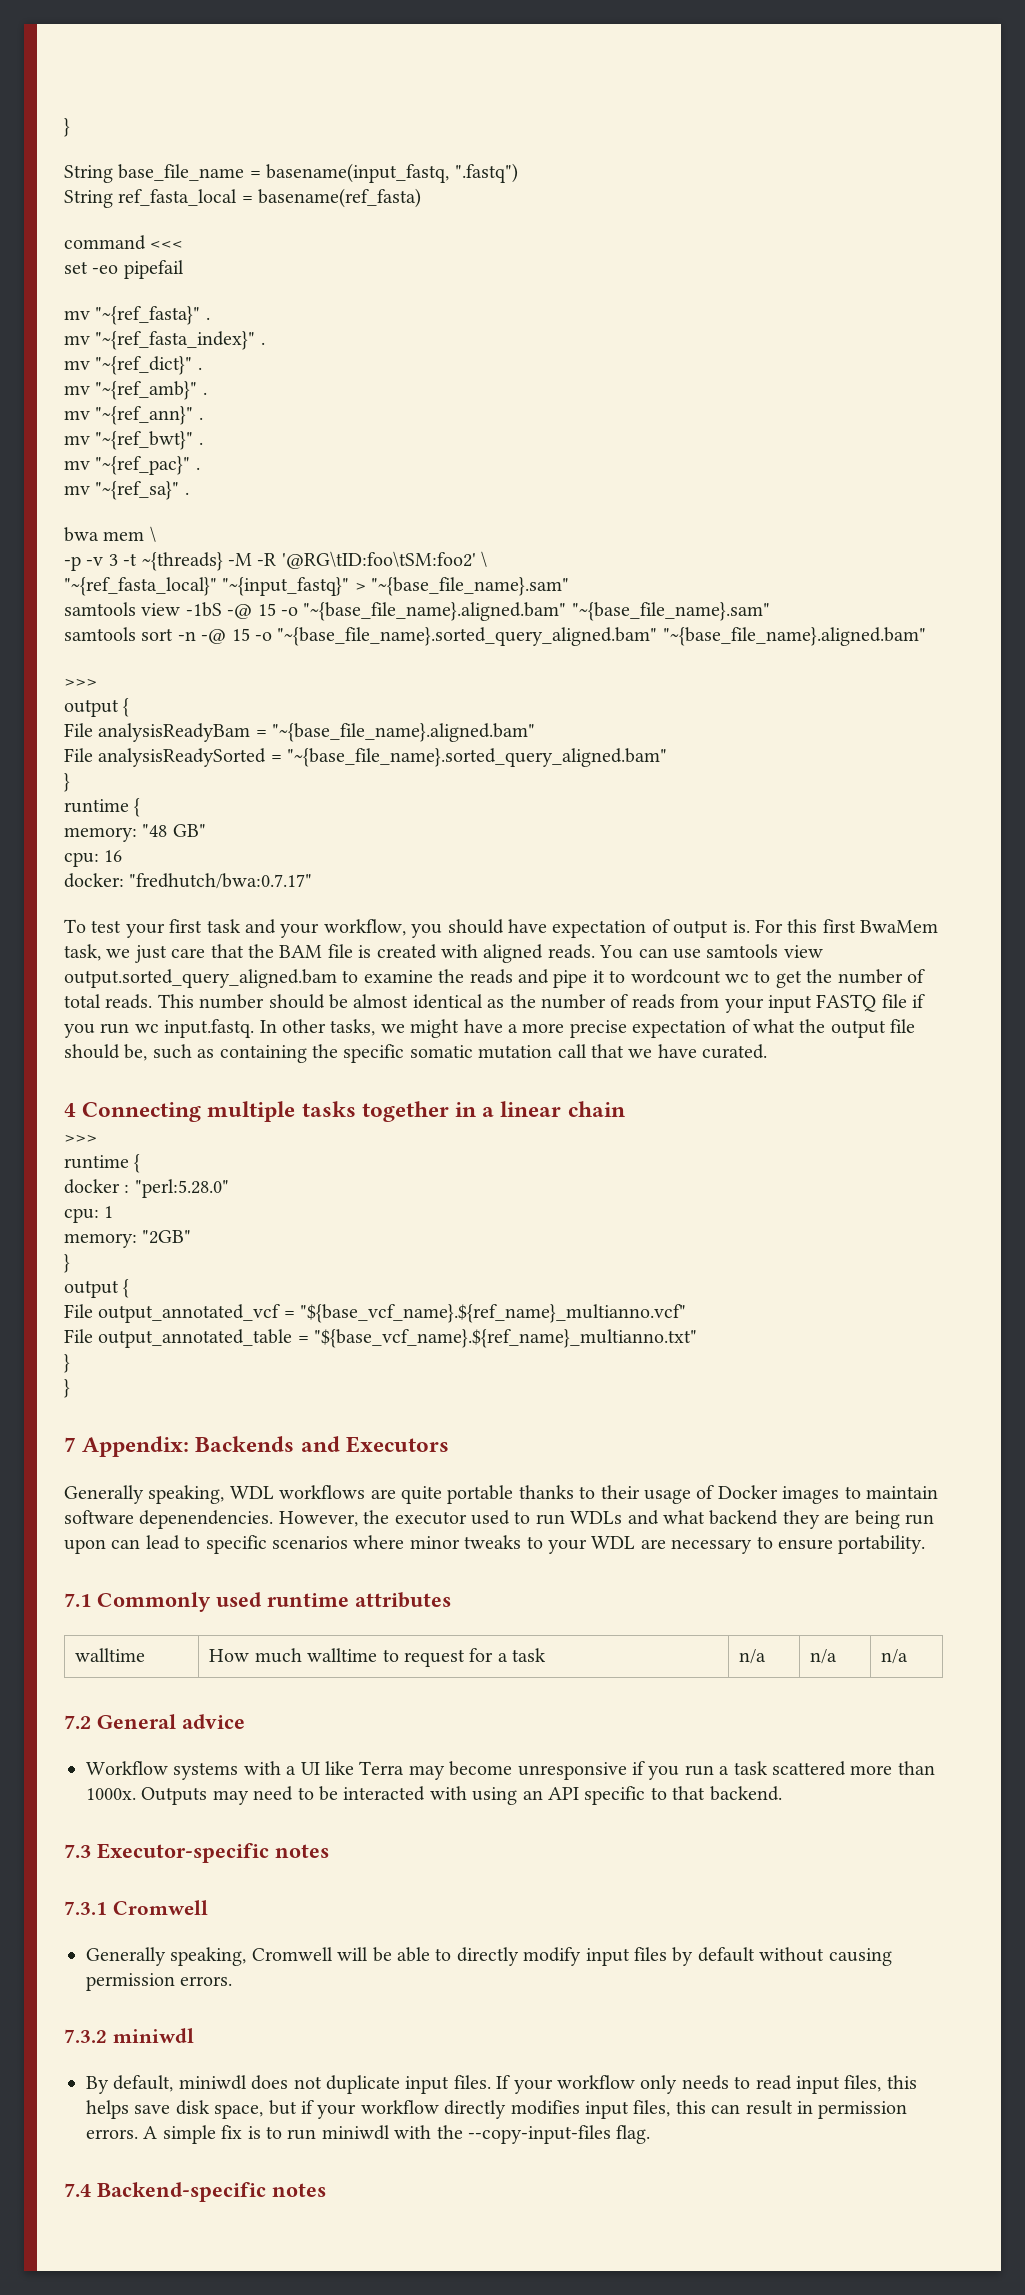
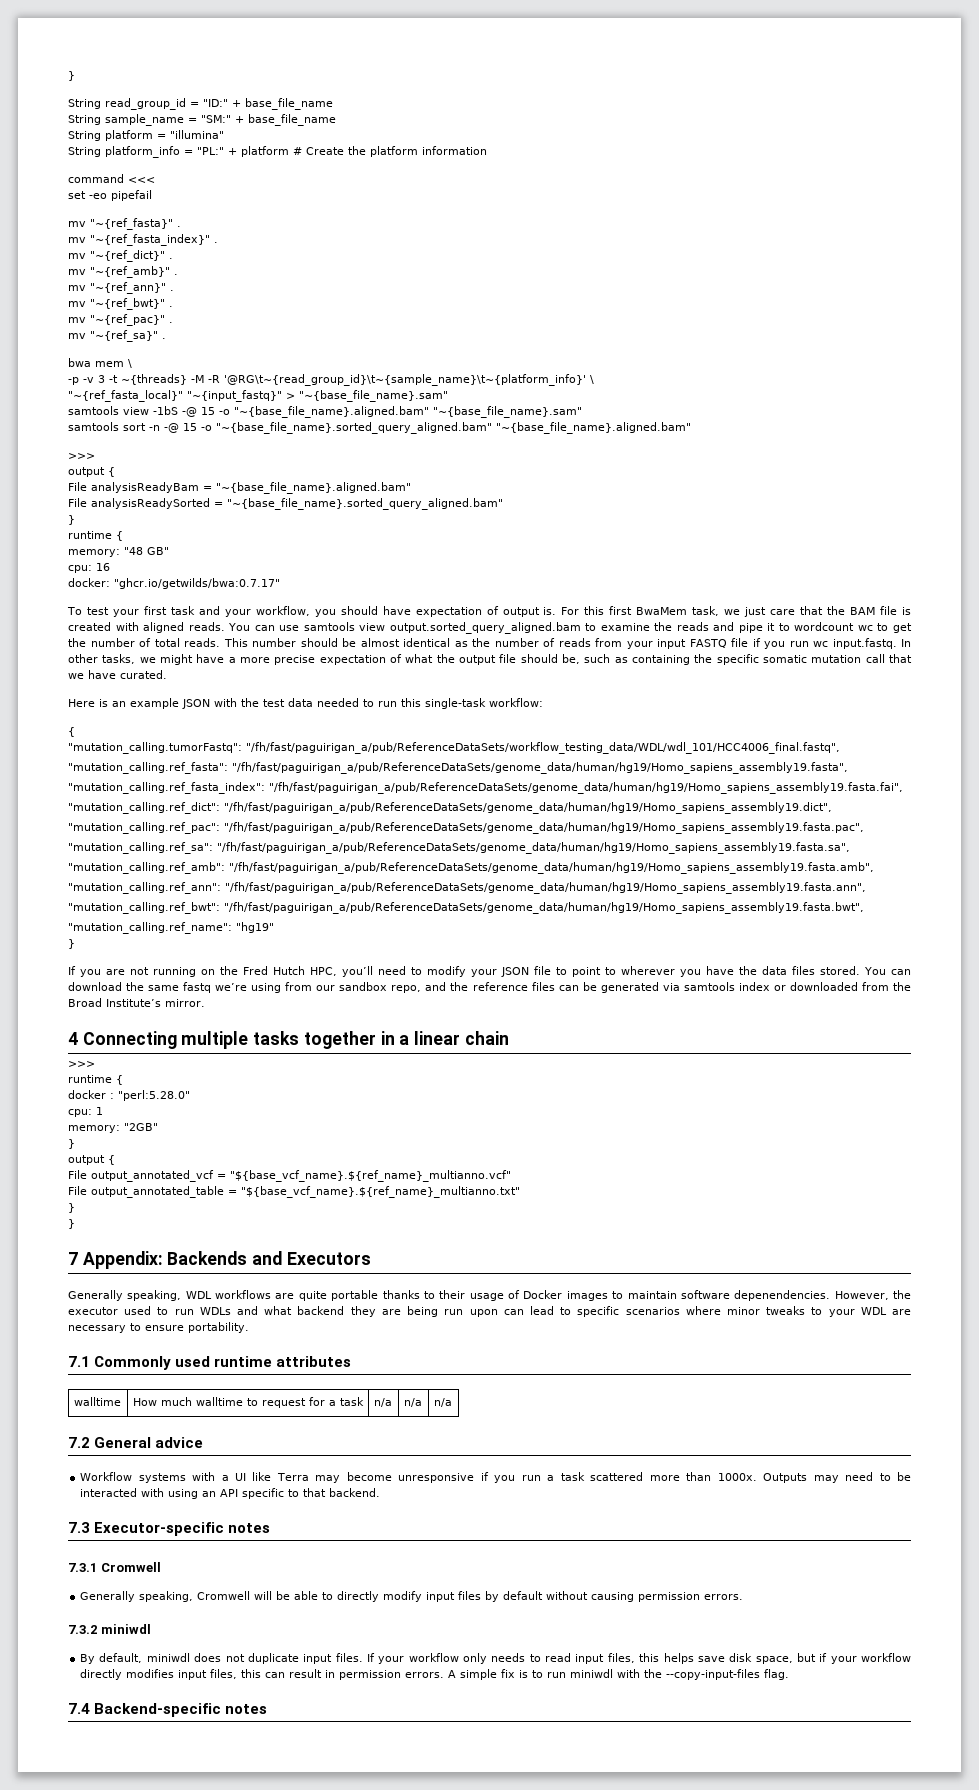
- String base_file_name = basename(input_fastq, ".fastq")
- String ref_fasta_local = basename(ref_fasta)
+ String read_group_id = "ID:" + base_file_name
+ String sample_name = "SM:" + base_file_name
+ String platform = "illumina"
+ String platform_info = "PL:" + platform # Create the platform information
- -p -v 3 -t ~{threads} -M -R '@RG\tID:foo\tSM:foo2' \
+ -p -v 3 -t ~{threads} -M -R '@RG\t~{read_group_id}\t~{sample_name}\t~{platform_info}' \
- docker: "fredhutch/bwa:0.7.17"
+ docker: "ghcr.io/getwilds/bwa:0.7.17"
+ Here is an example JSON with the test data needed to run this single-task workflow:
+ {
+ "mutation_calling.tumorFastq": "/fh/fast/paguirigan_a/pub/ReferenceDataSets/workflow_testing_data/WDL/wdl_101/HCC4006_final.fastq",
+ "mutation_calling.ref_fasta": "/fh/fast/paguirigan_a/pub/ReferenceDataSets/genome_data/human/hg19/Homo_sapiens_assembly19.fasta",
+ "mutation_calling.ref_fasta_index": "/fh/fast/paguirigan_a/pub/ReferenceDataSets/genome_data/human/hg19/Homo_sapiens_assembly19.fasta.fai",
+ "mutation_calling.ref_dict": "/fh/fast/paguirigan_a/pub/ReferenceDataSets/genome_data/human/hg19/Homo_sapiens_assembly19.dict",
+ "mutation_calling.ref_pac": "/fh/fast/paguirigan_a/pub/ReferenceDataSets/genome_data/human/hg19/Homo_sapiens_assembly19.fasta.pac",
+ "mutation_calling.ref_sa": "/fh/fast/paguirigan_a/pub/ReferenceDataSets/genome_data/human/hg19/Homo_sapiens_assembly19.fasta.sa",
+ "mutation_calling.ref_amb": "/fh/fast/paguirigan_a/pub/ReferenceDataSets/genome_data/human/hg19/Homo_sapiens_assembly19.fasta.amb",
+ "mutation_calling.ref_ann": "/fh/fast/paguirigan_a/pub/ReferenceDataSets/genome_data/human/hg19/Homo_sapiens_assembly19.fasta.ann",
+ "mutation_calling.ref_bwt": "/fh/fast/paguirigan_a/pub/ReferenceDataSets/genome_data/human/hg19/Homo_sapiens_assembly19.fasta.bwt",
+ "mutation_calling.ref_name": "hg19"
+ }
+ If you are not running on the Fred Hutch HPC, you’ll need to modify your JSON file to point to wherever you have the data files stored. You can download the same fastq we’re using from our sandbox repo, and the reference files can be generated via samtools index or downloaded from the Broad Institute’s mirror.

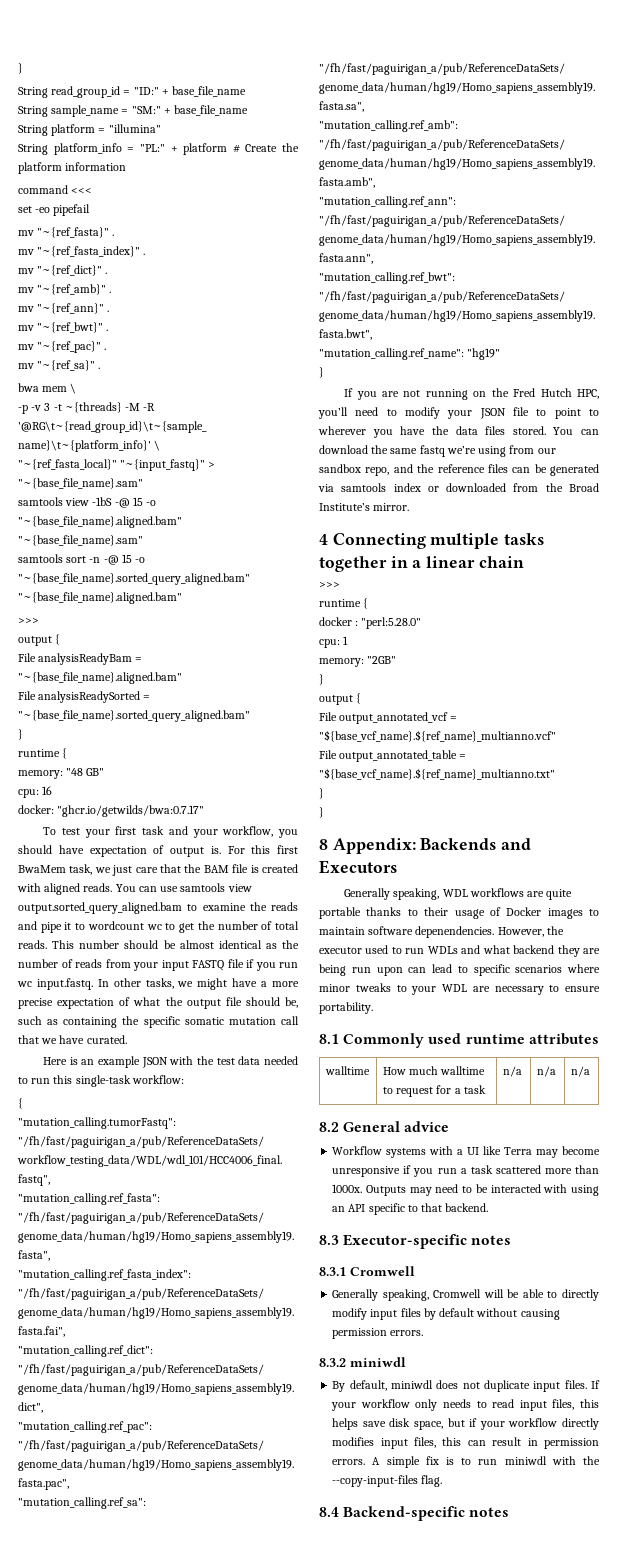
- 7 Appendix: Backends and Executors
+ 8 Appendix: Backends and Executors
- 7.1 Commonly used runtime attributes
+ 8.1 Commonly used runtime attributes
- 7.2 General advice
+ 8.2 General advice
- 7.3 Executor-specific notes
+ 8.3 Executor-specific notes
- 7.3.1 Cromwell
+ 8.3.1 Cromwell
- 7.3.2 miniwdl
+ 8.3.2 miniwdl
- 7.4 Backend-specific notes
+ 8.4 Backend-specific notes

